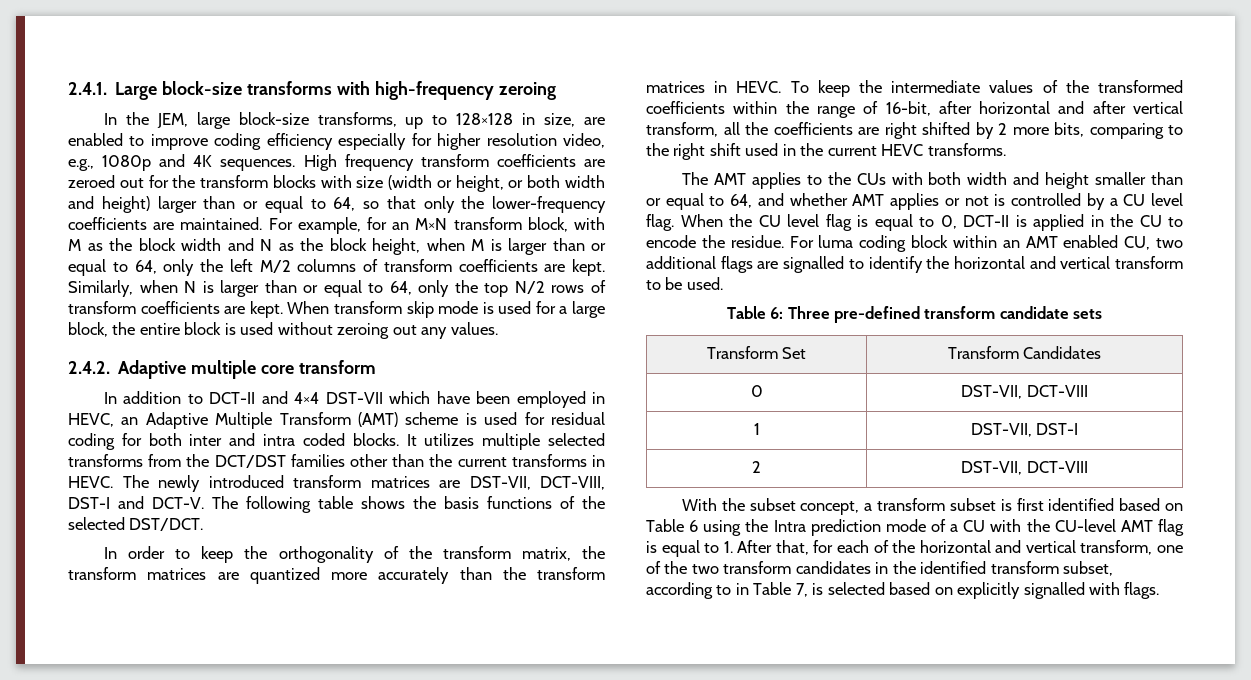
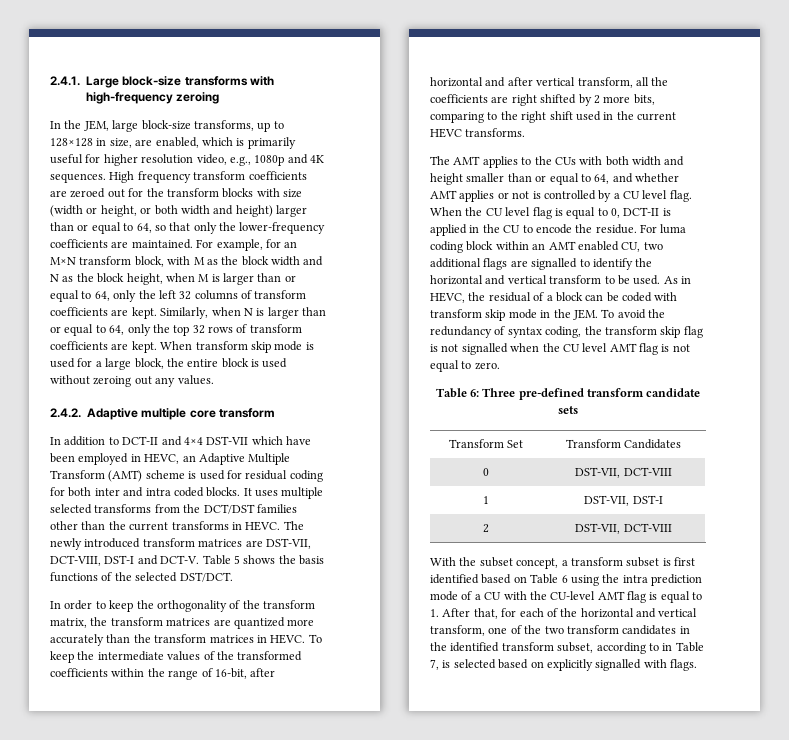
- In the JEM, large block-size transforms, up to 128×128 in size, are enabled to improve coding efficiency especially for higher resolution video, e.g., 1080p and 4K sequences.
+ In the JEM, large block-size transforms, up to 128×128 in size, are enabled, which is primarily useful for higher resolution video, e.g., 1080p and 4K sequences.
- For example, for an M×N transform block, with M as the block width and N as the block height, when M is larger than or equal to 64, only the left M/2 columns of transform coefficients are kept.
+ For example, for an M×N transform block, with M as the block width and N as the block height, when M is larger than or equal to 64, only the left 32 columns of transform coefficients are kept.
- Similarly, when N is larger than or equal to 64, only the top N/2 rows of transform coefficients are kept.
+ Similarly, when N is larger than or equal to 64, only the top 32 rows of transform coefficients are kept.
- It utilizes multiple selected transforms from the DCT/DST families other than the current transforms in HEVC.
+ It uses multiple selected transforms from the DCT/DST families other than the current transforms in HEVC.
- The following table shows the basis functions of the selected DST/DCT.
+ Table 5 shows the basis functions of the selected DST/DCT.
+ As in HEVC, the residual of a block can be coded with transform skip mode in the JEM. To avoid the redundancy of syntax coding, the transform skip flag is not signalled when the CU level AMT flag is not equal to zero.
- With the subset concept, a transform subset is first identified based on Table 6 using the Intra prediction mode of a CU with the CU-level AMT flag is equal to 1. After that, for each of the horizontal and vertical transform, one of the two transform candidates in the identified transform subset, according to in Table 7, is selected based on explicitly signalled with flags.
+ With the subset concept, a transform subset is first identified based on Table 6 using the intra prediction mode of a CU with the CU-level AMT flag is equal to 1. After that, for each of the horizontal and vertical transform, one of the two transform candidates in the identified transform subset, according to in Table 7, is selected based on explicitly signalled with flags.

